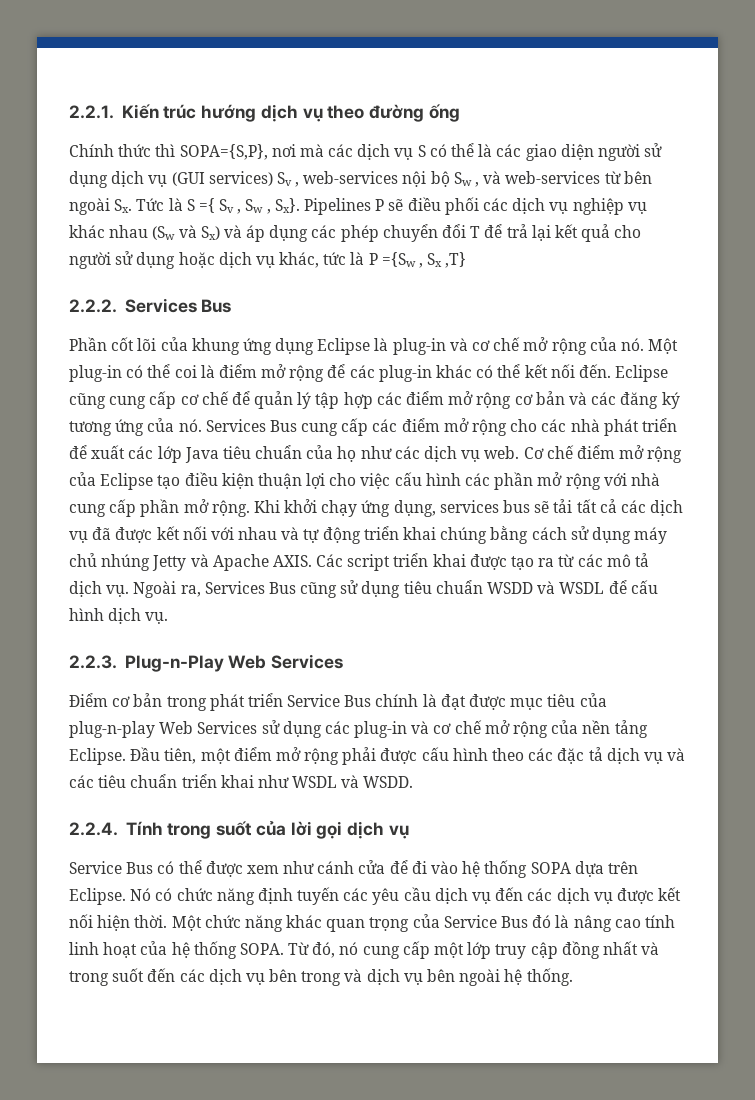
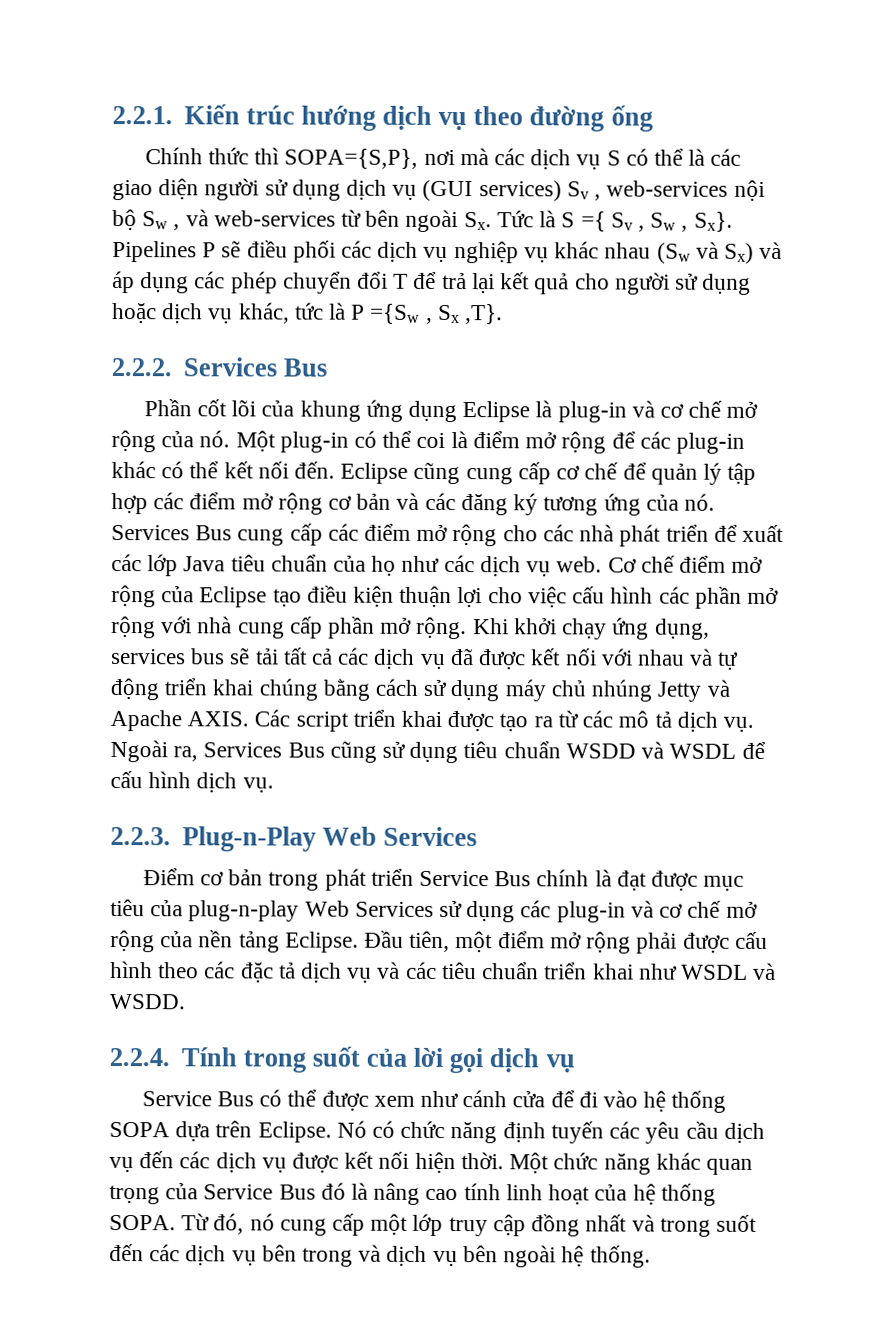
- Chính thức thì SOPA={S,P}, nơi mà các dịch vụ S có thể là các giao diện người sử dụng dịch vụ (GUI services) Sv , web-services nội bộ Sw , và web-services từ bên ngoài Sx. Tức là S ={ Sv , Sw , Sx}. Pipelines P sẽ điều phối các dịch vụ nghiệp vụ khác nhau (Sw và Sx) và áp dụng các phép chuyển đổi T để trả lại kết quả cho người sử dụng hoặc dịch vụ khác, tức là P ={Sw , Sx ,T}
+ Chính thức thì SOPA={S,P}, nơi mà các dịch vụ S có thể là các giao diện người sử dụng dịch vụ (GUI services) Sv , web-services nội bộ Sw , và web-services từ bên ngoài Sx. Tức là S ={ Sv , Sw , Sx}. Pipelines P sẽ điều phối các dịch vụ nghiệp vụ khác nhau (Sw và Sx) và áp dụng các phép chuyển đổi T để trả lại kết quả cho người sử dụng hoặc dịch vụ khác, tức là P ={Sw , Sx ,T}.

